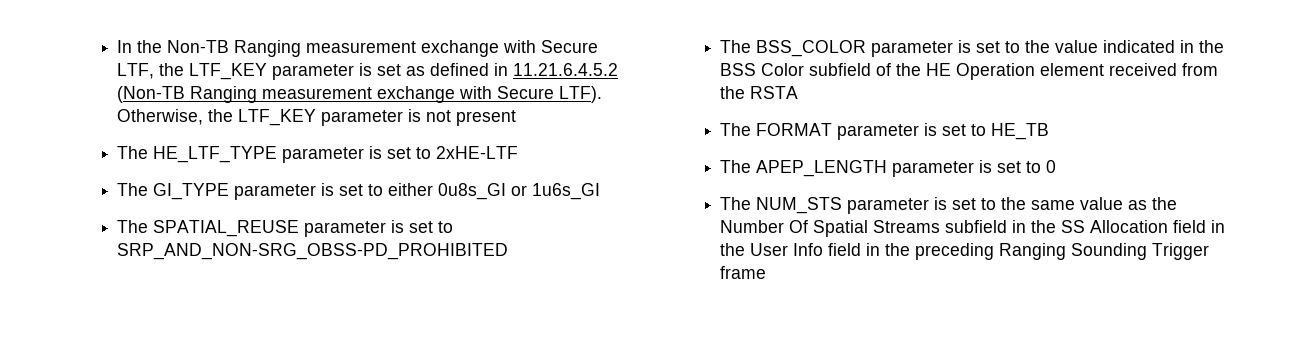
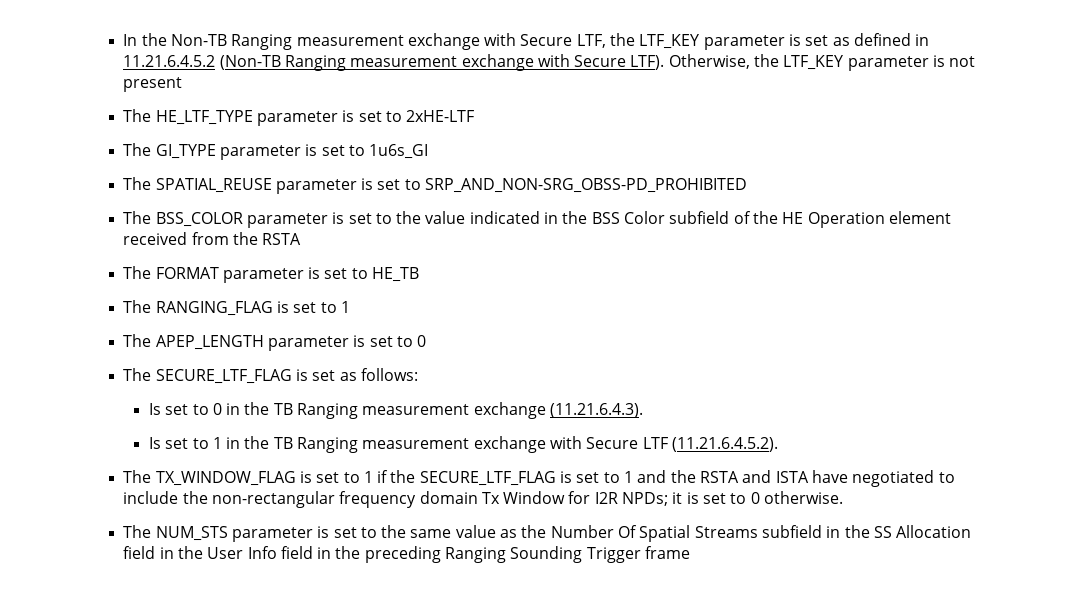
- The GI_TYPE parameter is set to either 0u8s_GI or 1u6s_GI
+ The GI_TYPE parameter is set to 1u6s_GI
+ The RANGING_FLAG is set to 1
+ The SECURE_LTF_FLAG is set as follows:
+ Is set to 0 in the TB Ranging measurement exchange (11.21.6.4.3).
+ Is set to 1 in the TB Ranging measurement exchange with Secure LTF (11.21.6.4.5.2).
+ The TX_WINDOW_FLAG is set to 1 if the SECURE_LTF_FLAG is set to 1 and the RSTA and ISTA have negotiated to include the non-rectangular frequency domain Tx Window for I2R NPDs; it is set to 0 otherwise.

